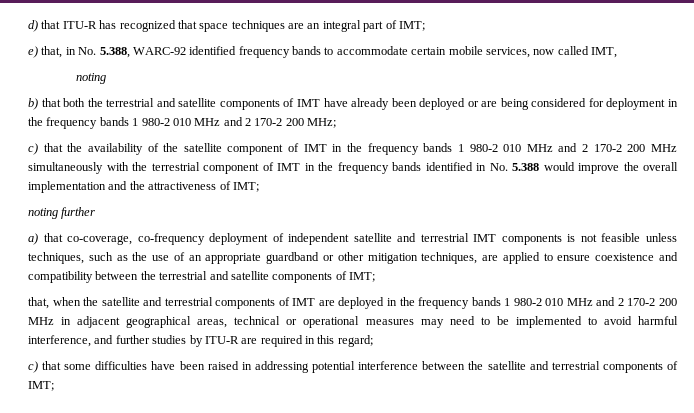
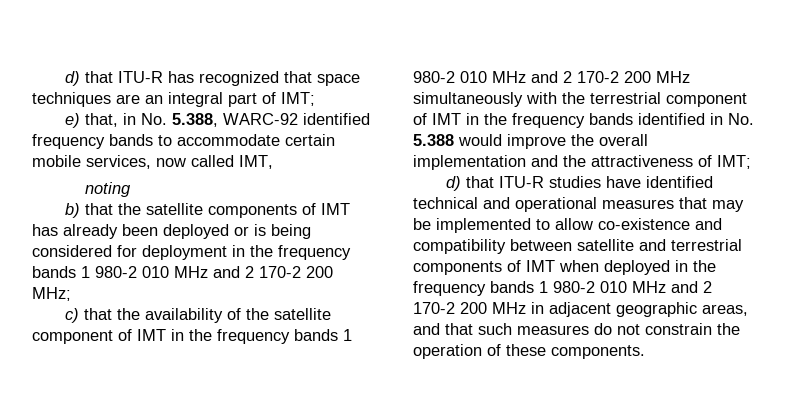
- b) that both the terrestrial and satellite components of IMT have already been deployed or are being considered for deployment in the frequency bands 1 980-2 010 MHz and 2 170-2 200 MHz;
+ b) that the satellite components of IMT has already been deployed or is being considered for deployment in the frequency bands 1 980-2 010 MHz and 2 170-2 200 MHz;
- noting further
- a) that co-coverage, co-frequency deployment of independent satellite and terrestrial IMT components is not feasible unless techniques, such as the use of an appropriate guardband or other mitigation techniques, are applied to ensure coexistence and compatibility between the terrestrial and satellite components of IMT;
- that, when the satellite and terrestrial components of IMT are deployed in the frequency bands 1 980-2 010 MHz and 2 170-2 200 MHz in adjacent geographical areas, technical or operational measures may need to be implemented to avoid harmful interference, and further studies by ITU-R are required in this regard;
- c) that some difficulties have been raised in addressing potential interference between the satellite and terrestrial components of IMT;
+ d) that ITU-R studies have identified technical and operational measures that may be implemented to allow co-existence and compatibility between satellite and terrestrial components of IMT when deployed in the frequency bands 1 980-2 010 MHz and 2 170-2 200 MHz in adjacent geographic areas, and that such measures do not constrain the operation of these components.

